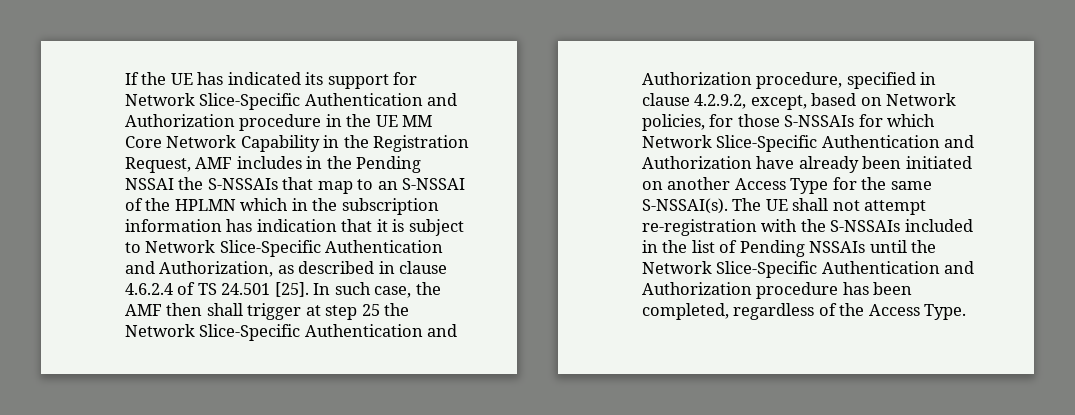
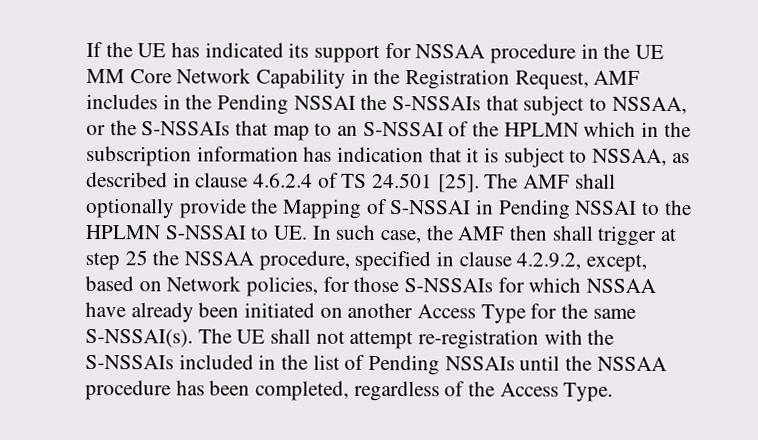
- If the UE has indicated its support for Network Slice-Specific Authentication and Authorization procedure in the UE MM Core Network Capability in the Registration Request, AMF includes in the Pending NSSAI the S-NSSAIs that map to an S-NSSAI of the HPLMN which in the subscription information has indication that it is subject to Network Slice-Specific Authentication and Authorization, as described in clause 4.6.2.4 of TS 24.501 [25].
+ If the UE has indicated its support for NSSAA procedure in the UE MM Core Network Capability in the Registration Request, AMF includes in the Pending NSSAI the S-NSSAIs that subject to NSSAA, or the S-NSSAIs that map to an S-NSSAI of the HPLMN which in the subscription information has indication that it is subject to NSSAA, as described in clause 4.6.2.4 of TS 24.501 [25].
- In such case, the AMF then shall trigger at step 25 the Network Slice-Specific Authentication and Authorization procedure, specified in clause 4.2.9.2, except, based on Network policies, for those S-NSSAIs for which Network Slice-Specific Authentication and Authorization have already been initiated on another Access Type for the same S-NSSAI(s).
+ The AMF shall optionally provide the Mapping of S-NSSAI in Pending NSSAI to the HPLMN S-NSSAI to UE. In such case, the AMF then shall trigger at step 25 the NSSAA procedure, specified in clause 4.2.9.2, except, based on Network policies, for those S-NSSAIs for which NSSAA have already been initiated on another Access Type for the same S-NSSAI(s).
- The UE shall not attempt re-registration with the S-NSSAIs included in the list of Pending NSSAIs until the Network Slice-Specific Authentication and Authorization procedure has been completed, regardless of the Access Type.
+ The UE shall not attempt re-registration with the S-NSSAIs included in the list of Pending NSSAIs until the NSSAA procedure has been completed, regardless of the Access Type.

